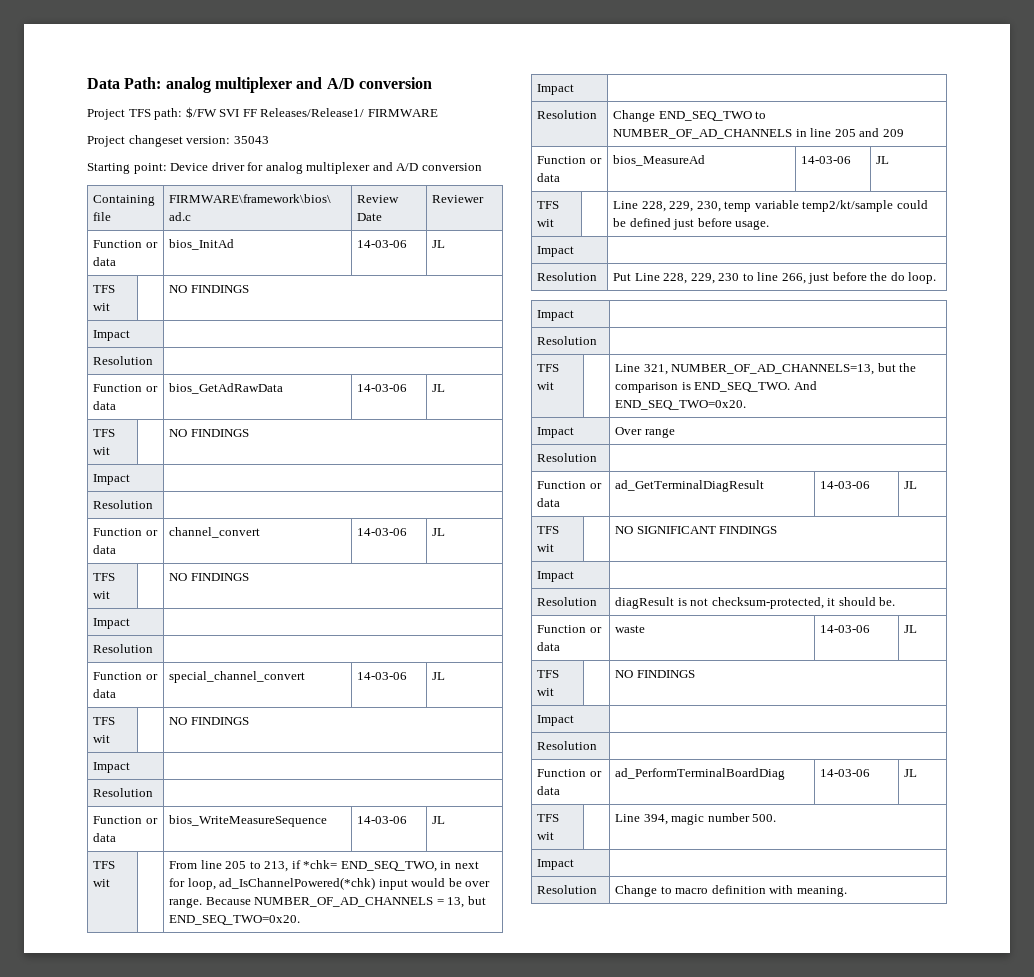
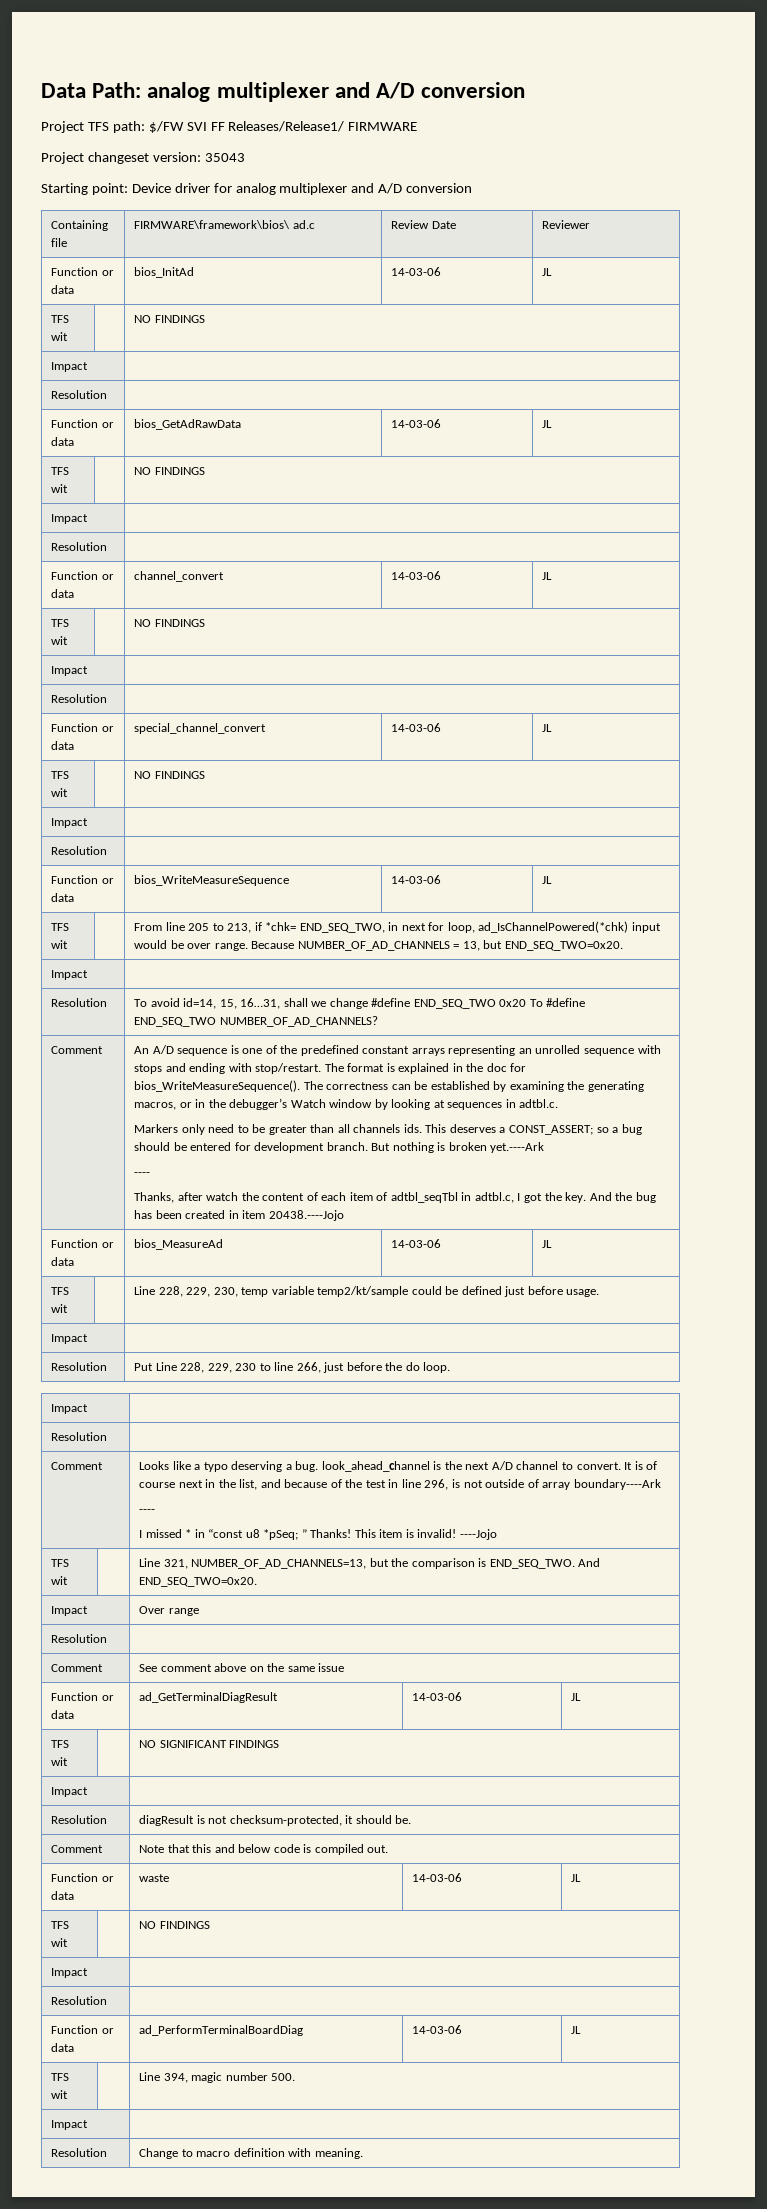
- Resolution | Change END_SEQ_TWO to NUMBER_OF_AD_CHANNELS in line 205 and 209
+ Resolution | To avoid id=14, 15, 16…31, shall we change #define END_SEQ_TWO 0x20 To #define END_SEQ_TWO NUMBER_OF_AD_CHANNELS?
+ Comment | An A/D sequence is one of the predefined constant arrays representing an unrolled sequence with stops and ending with stop/restart. The format is explained in the doc for bios_WriteMeasureSequence(). The correctness can be established by examining the generating macros, or in the debugger’s Watch window by looking at sequences in adtbl.c.
+ Markers only need to be greater than all channels ids. This deserves a CONST_ASSERT; so a bug should be entered for development branch. But nothing is broken yet.----Ark
+ ----
+ Thanks, after watch the content of each item of adtbl_seqTbl in adtbl.c, I got the key. And the bug has been created in item 20438.----Jojo
+ Comment | Looks like a typo deserving a bug. look_ahead_channel is the next A/D channel to convert. It is of course next in the list, and because of the test in line 296, is not outside of array boundary----Ark
+ ----
+ I missed * in “const u8 *pSeq; ” Thanks! This item is invalid! ----Jojo
+ Comment | See comment above on the same issue
+ Comment | Note that this and below code is compiled out.

